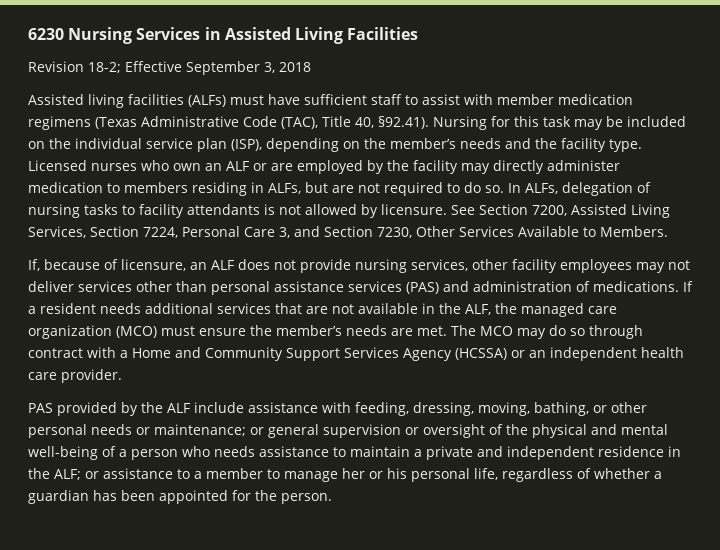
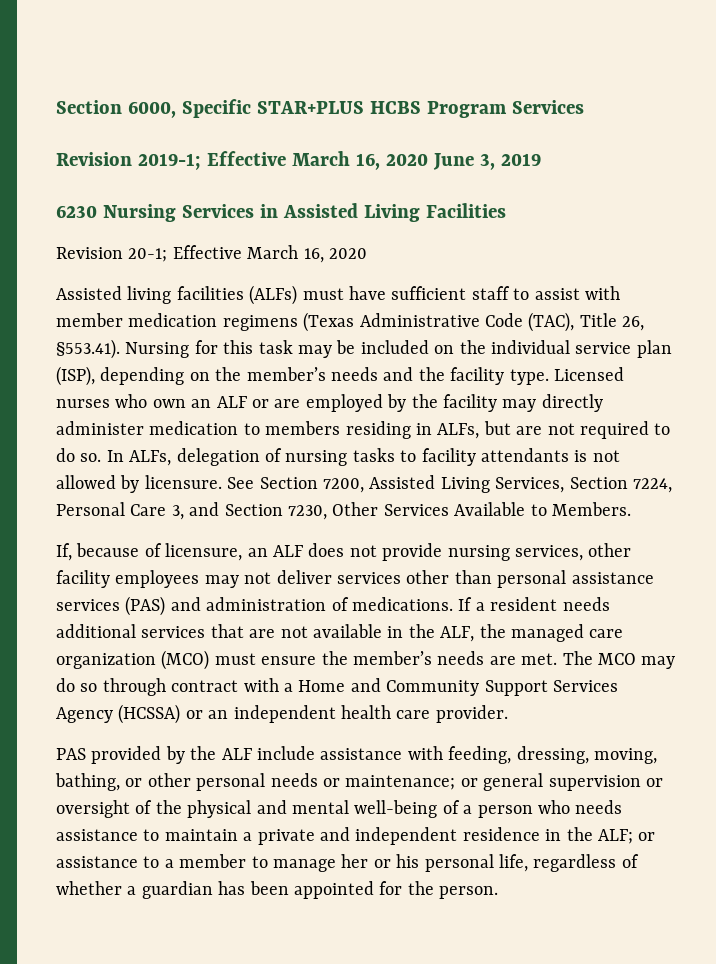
+ Section 6000, Specific STAR+PLUS HCBS Program Services
+ Revision 2019-1; Effective March 16, 2020 June 3, 2019
- Revision 18-2; Effective September 3, 2018
+ Revision 20-1; Effective March 16, 2020
- Assisted living facilities (ALFs) must have sufficient staff to assist with member medication regimens (Texas Administrative Code (TAC), Title 40, §92.41). Nursing for this task may be included on the individual service plan (ISP), depending on the member’s needs and the facility type.
+ Assisted living facilities (ALFs) must have sufficient staff to assist with member medication regimens (Texas Administrative Code (TAC), Title 26, §553.41). Nursing for this task may be included on the individual service plan (ISP), depending on the member’s needs and the facility type.

